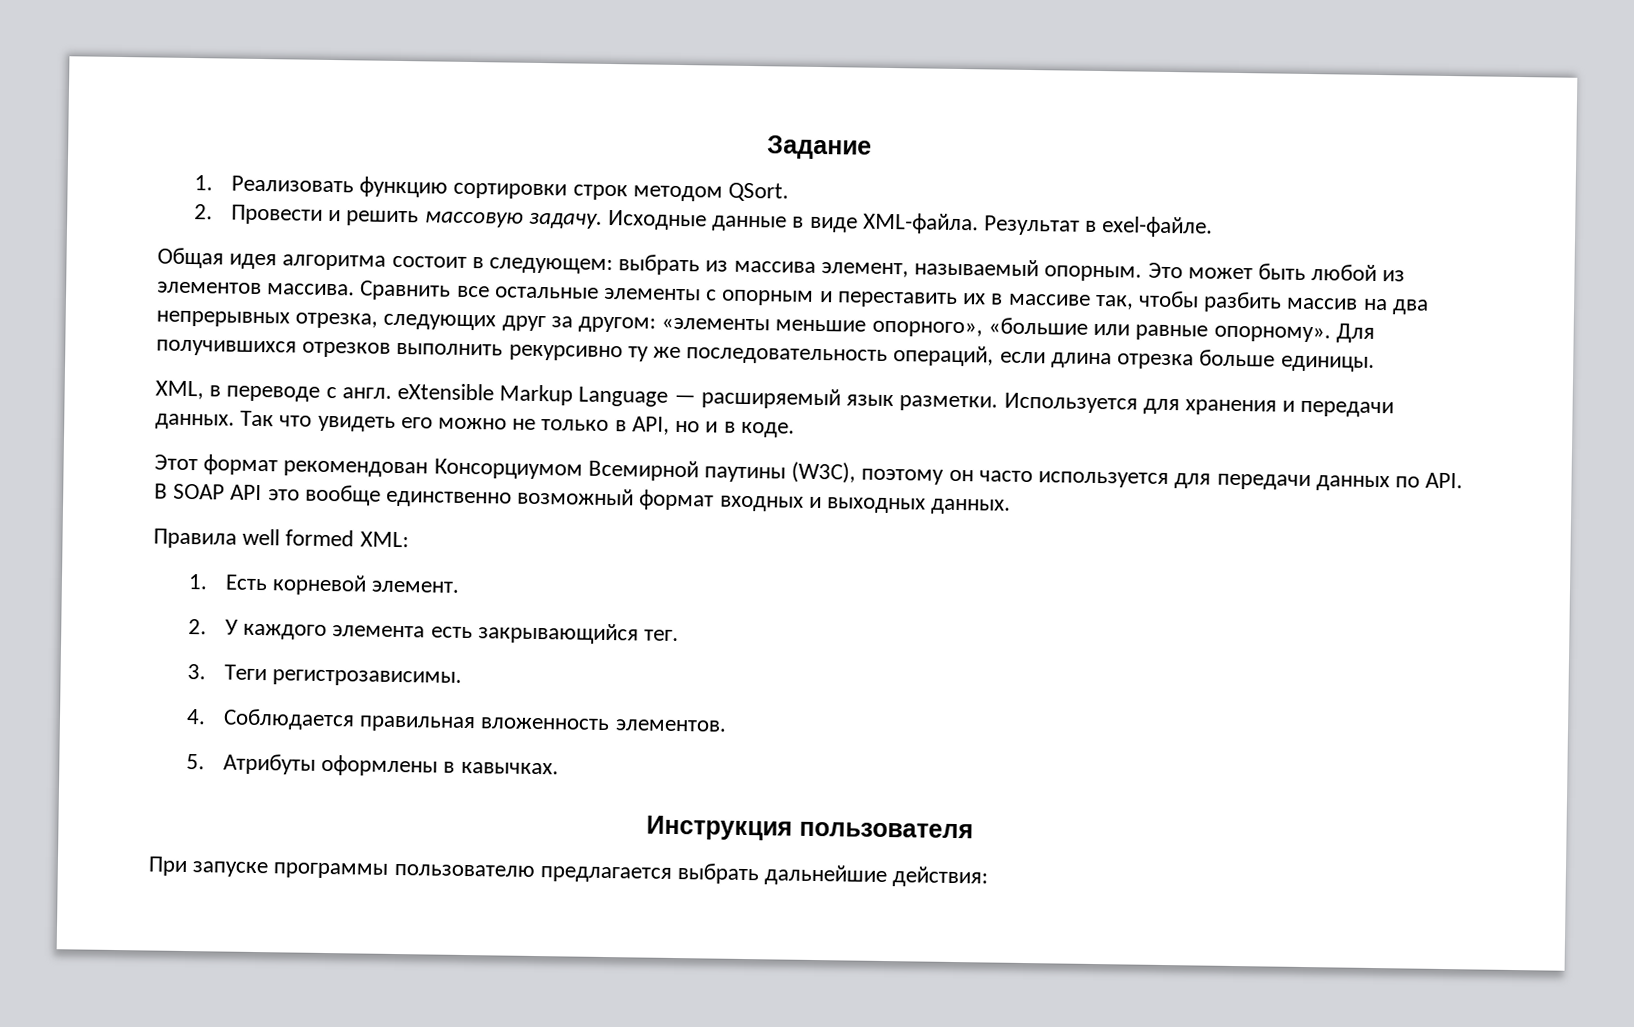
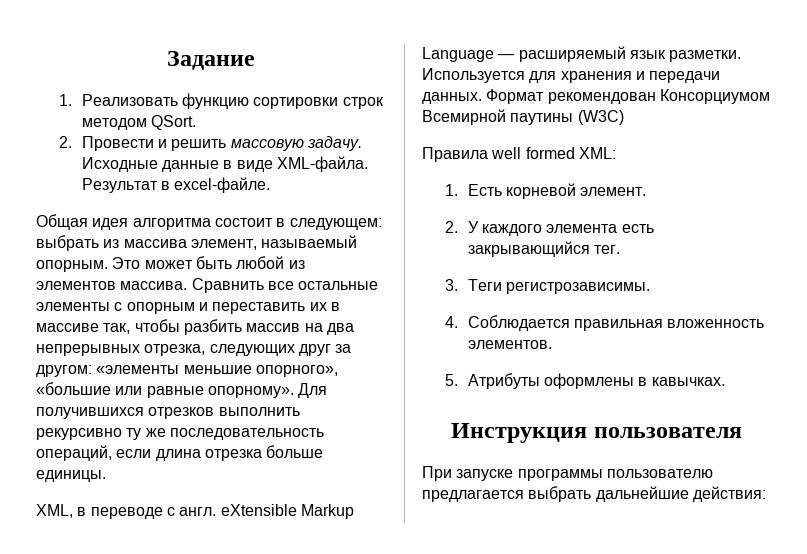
- Результат в exel-файле.
+ Результат в excel-файле.
- Так что увидеть его можно не только в API, но и в коде.
- Этот формат рекомендован Консорциумом Всемирной паутины (W3C), поэтому он часто используется для передачи данных по API. В SOAP API это вообще единственно возможный формат входных и выходных данных.
+ Формат рекомендован Консорциумом Всемирной паутины (W3C)

